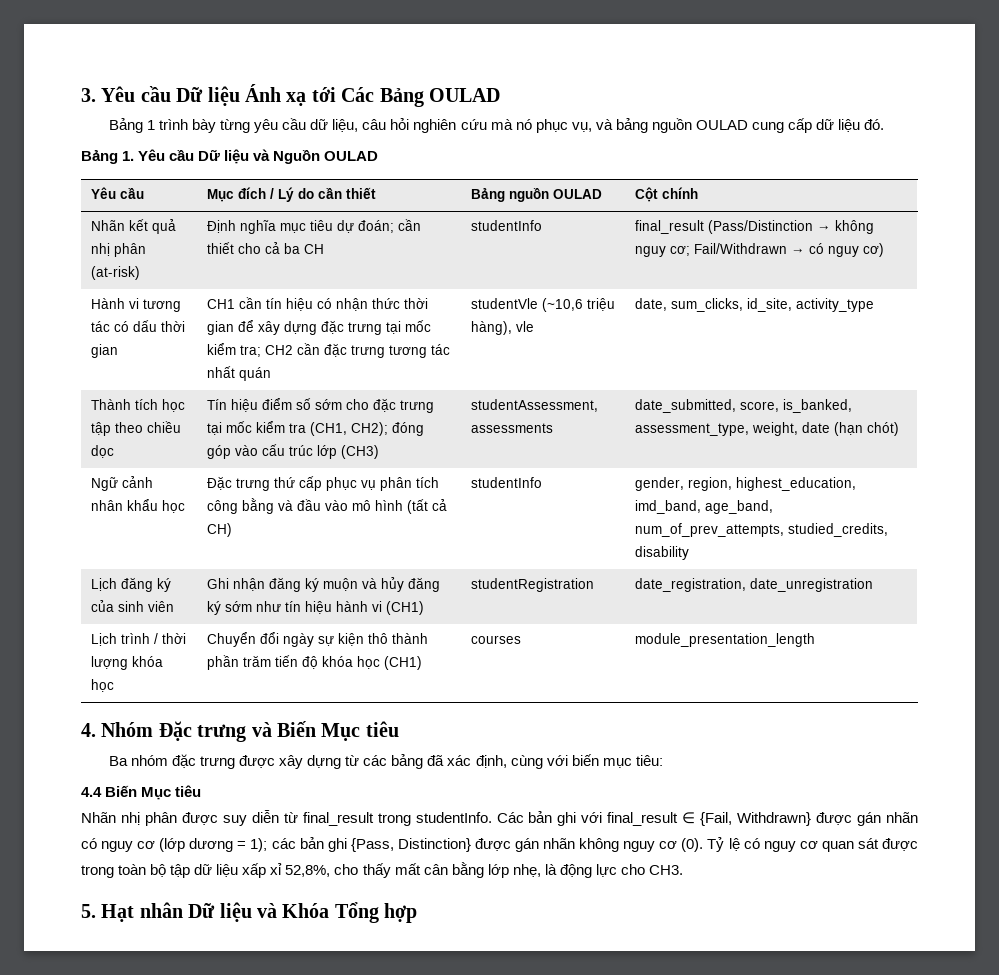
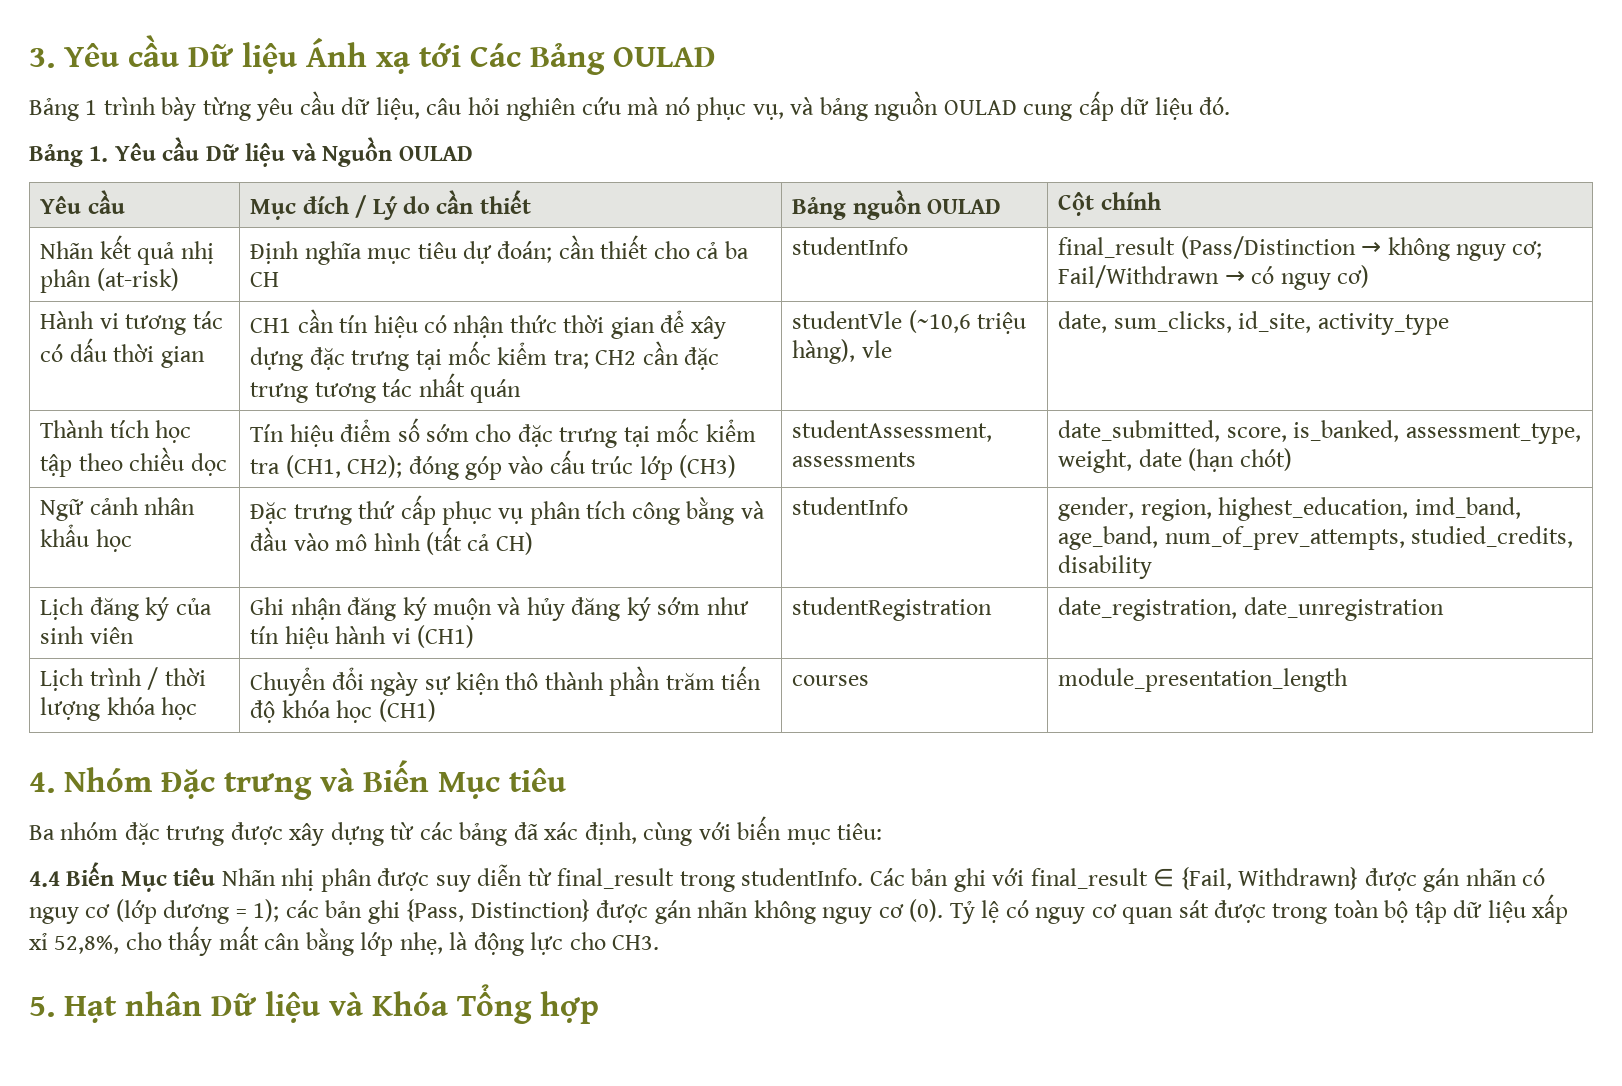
- 4.4 Biến Mục tiêu
- Nhãn nhị phân được suy diễn từ final_result trong studentInfo.
+ 4.4 Biến Mục tiêu Nhãn nhị phân được suy diễn từ final_result trong studentInfo.

